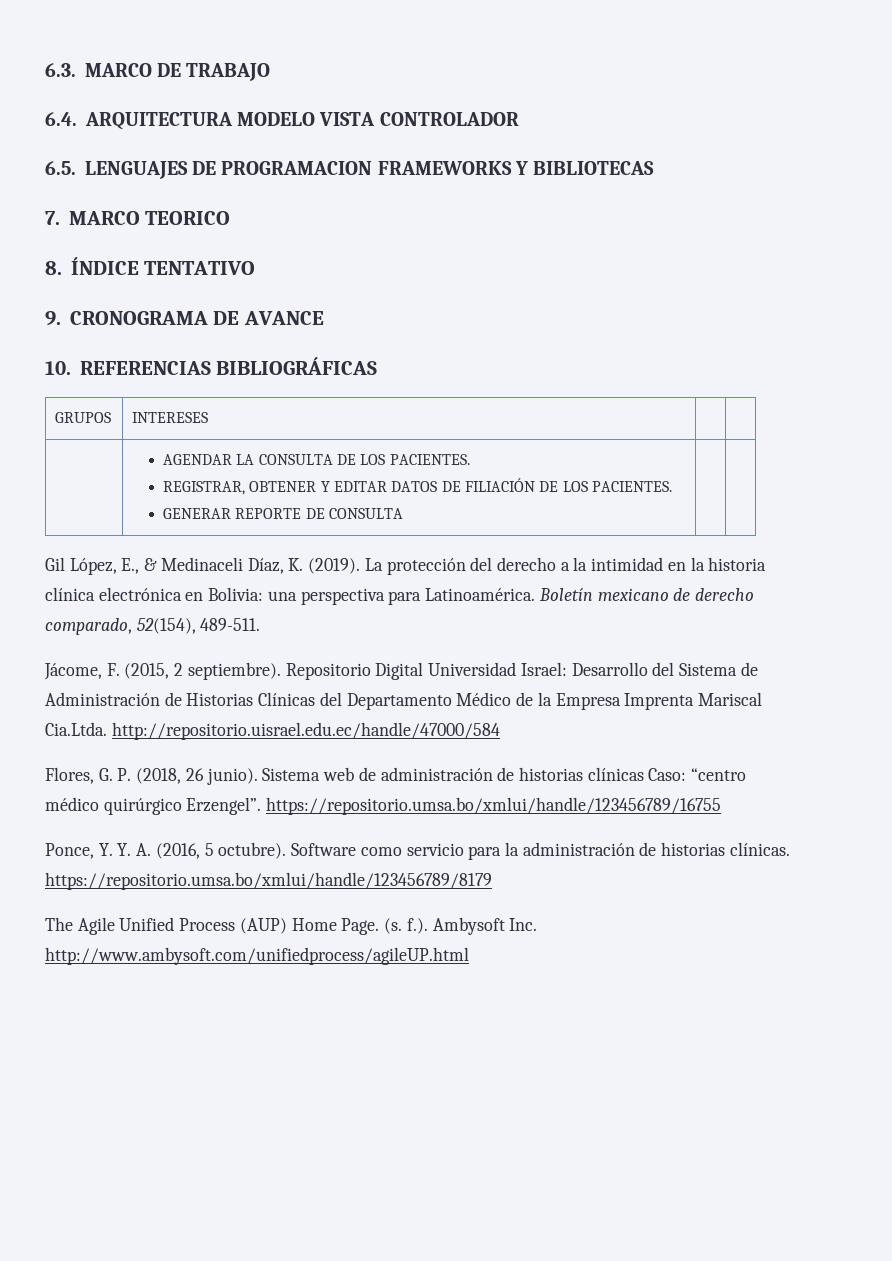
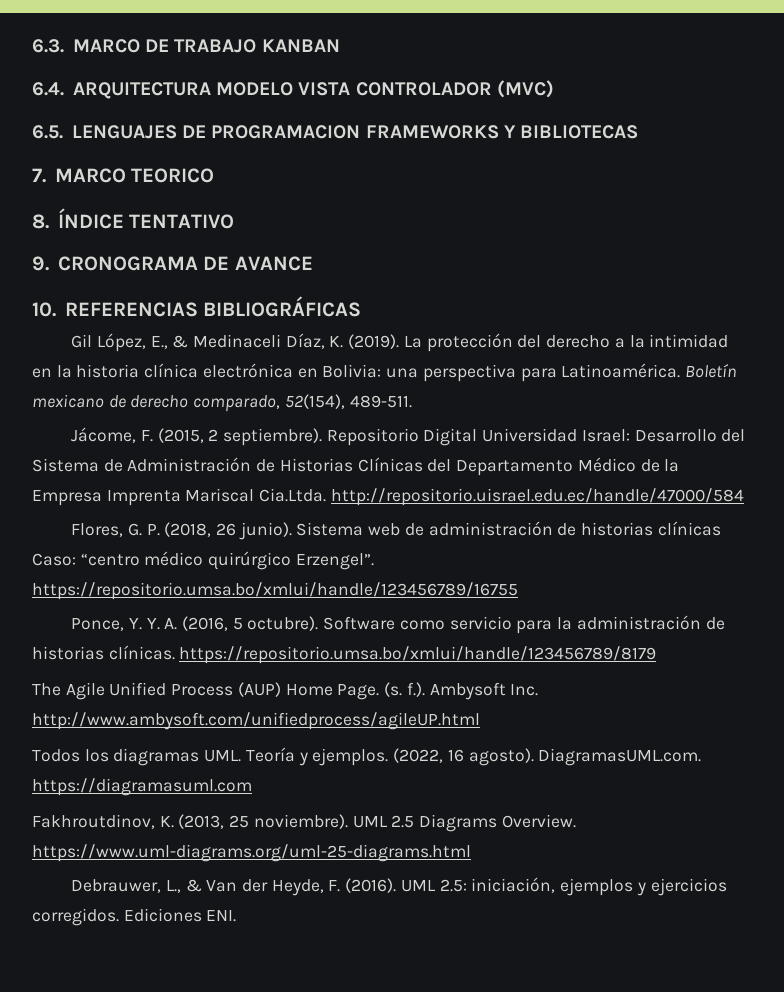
- 6.3. MARCO DE TRABAJO
+ 6.3. MARCO DE TRABAJO KANBAN
- 6.4. ARQUITECTURA MODELO VISTA CONTROLADOR
+ 6.4. ARQUITECTURA MODELO VISTA CONTROLADOR (MVC)
- GRUPOS | INTERESES | |
- | AGENDAR LA CONSULTA DE LOS PACIENTES.
- REGISTRAR, OBTENER Y EDITAR DATOS DE FILIACIÓN DE LOS PACIENTES.
- GENERAR REPORTE DE CONSULTA | |
+ Todos los diagramas UML. Teoría y ejemplos. (2022, 16 agosto). DiagramasUML.com. https://diagramasuml.com
+ Fakhroutdinov, K. (2013, 25 noviembre). UML 2.5 Diagrams Overview. https://www.uml-diagrams.org/uml-25-diagrams.html
+ Debrauwer, L., & Van der Heyde, F. (2016). UML 2.5: iniciación, ejemplos y ejercicios corregidos. Ediciones ENI.

